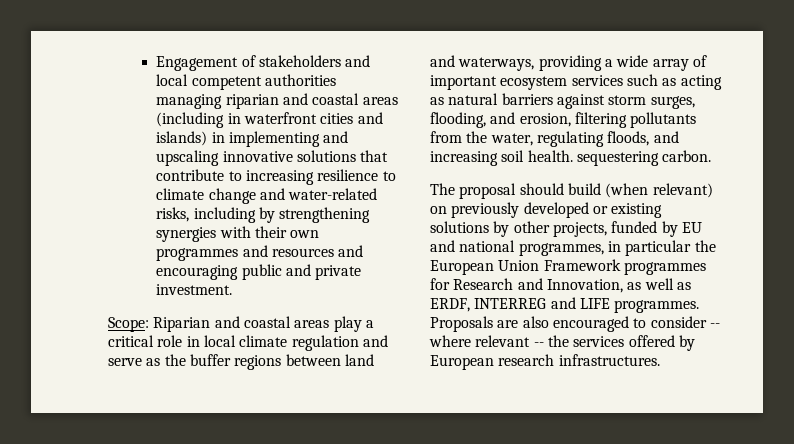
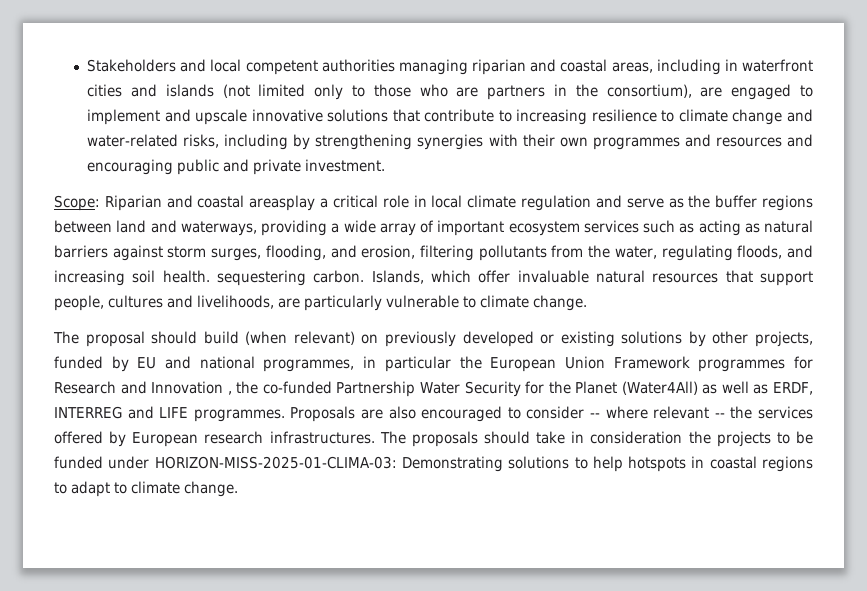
- Engagement of stakeholders and local competent authorities managing riparian and coastal areas (including in waterfront cities and islands) in implementing and upscaling innovative solutions that contribute to increasing resilience to climate change and water-related risks, including by strengthening synergies with their own programmes and resources and encouraging public and private investment.
+ Stakeholders and local competent authorities managing riparian and coastal areas, including in waterfront cities and islands (not limited only to those who are partners in the consortium), are engaged to implement and upscale innovative solutions that contribute to increasing resilience to climate change and water-related risks, including by strengthening synergies with their own programmes and resources and encouraging public and private investment.
- Scope: Riparian and coastal areas play a critical role in local climate regulation and serve as the buffer regions between land and waterways, providing a wide array of important ecosystem services such as acting as natural barriers against storm surges, flooding, and erosion, filtering pollutants from the water, regulating floods, and increasing soil health. sequestering carbon.
+ Scope: Riparian and coastal areasplay a critical role in local climate regulation and serve as the buffer regions between land and waterways, providing a wide array of important ecosystem services such as acting as natural barriers against storm surges, flooding, and erosion, filtering pollutants from the water, regulating floods, and increasing soil health. sequestering carbon. Islands, which offer invaluable natural resources that support people, cultures and livelihoods, are particularly vulnerable to climate change.
- The proposal should build (when relevant) on previously developed or existing solutions by other projects, funded by EU and national programmes, in particular the European Union Framework programmes for Research and Innovation, as well as ERDF, INTERREG and LIFE programmes.
+ The proposal should build (when relevant) on previously developed or existing solutions by other projects, funded by EU and national programmes, in particular the European Union Framework programmes for Research and Innovation , the co-funded Partnership Water Security for the Planet (Water4All) as well as ERDF, INTERREG and LIFE programmes.
+ The proposals should take in consideration the projects to be funded under HORIZON-MISS-2025-01-CLIMA-03: Demonstrating solutions to help hotspots in coastal regions to adapt to climate change.

